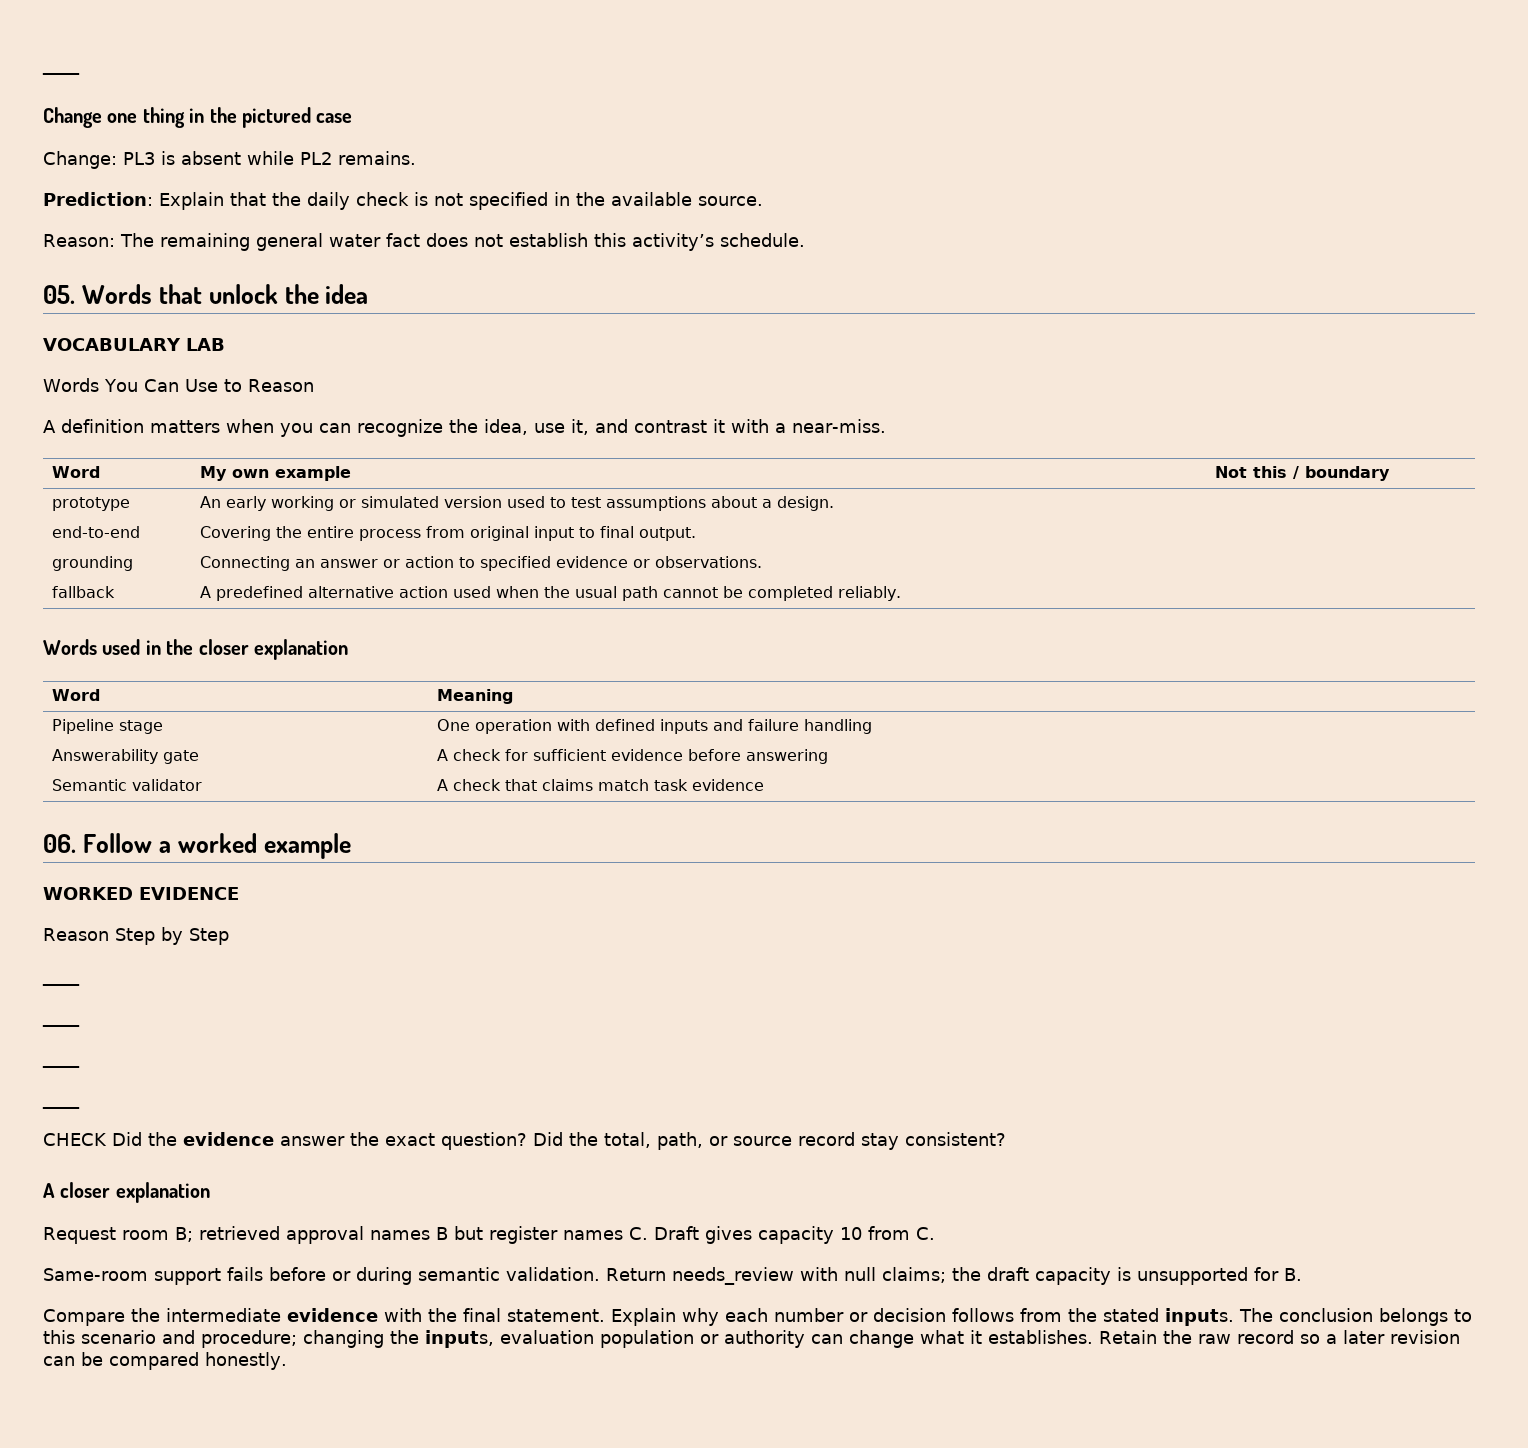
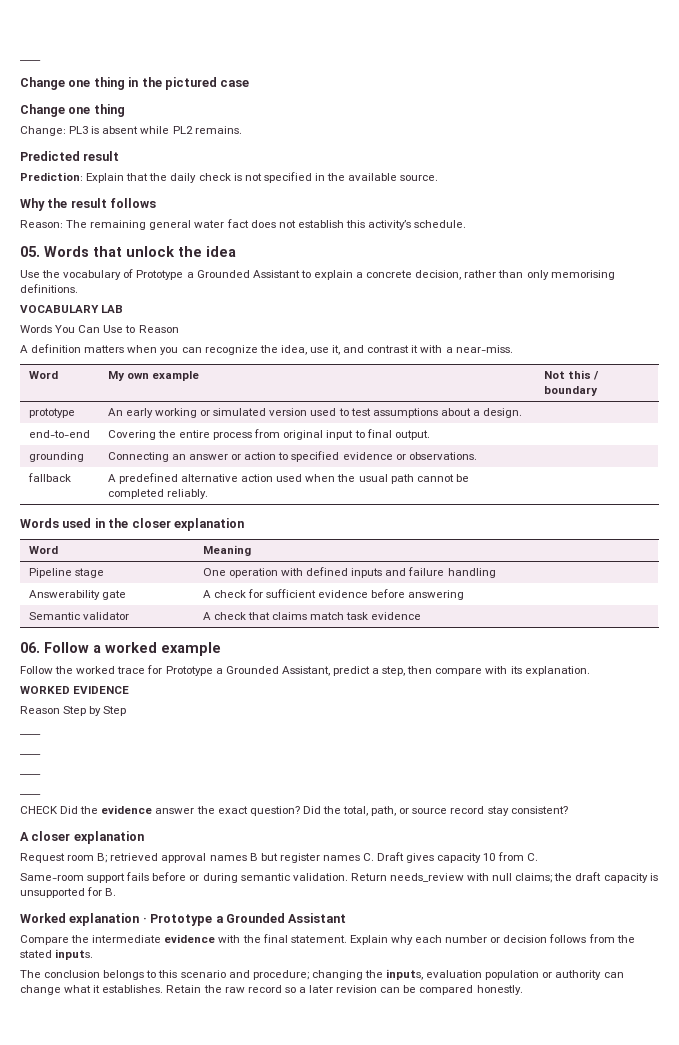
  Change one thing in the pictured case
+ Change one thing
+ Predicted result
+ Why the result follows
+ Use the vocabulary of Prototype a Grounded Assistant to explain a concrete decision, rather than only memorising definitions.
+ Follow the worked trace for Prototype a Grounded Assistant, predict a step, then compare with its explanation.
+ Worked explanation · Prototype a Grounded Assistant
- Explain why each number or decision follows from the stated inputs. The conclusion belongs to this scenario and procedure; changing the inputs, evaluation population or authority can change what it establishes.
+ Explain why each number or decision follows from the stated inputs.
+ The conclusion belongs to this scenario and procedure; changing the inputs, evaluation population or authority can change what it establishes.

